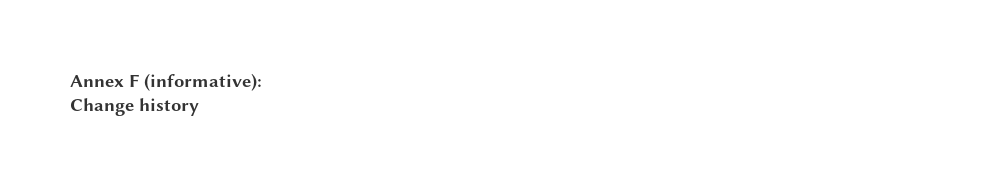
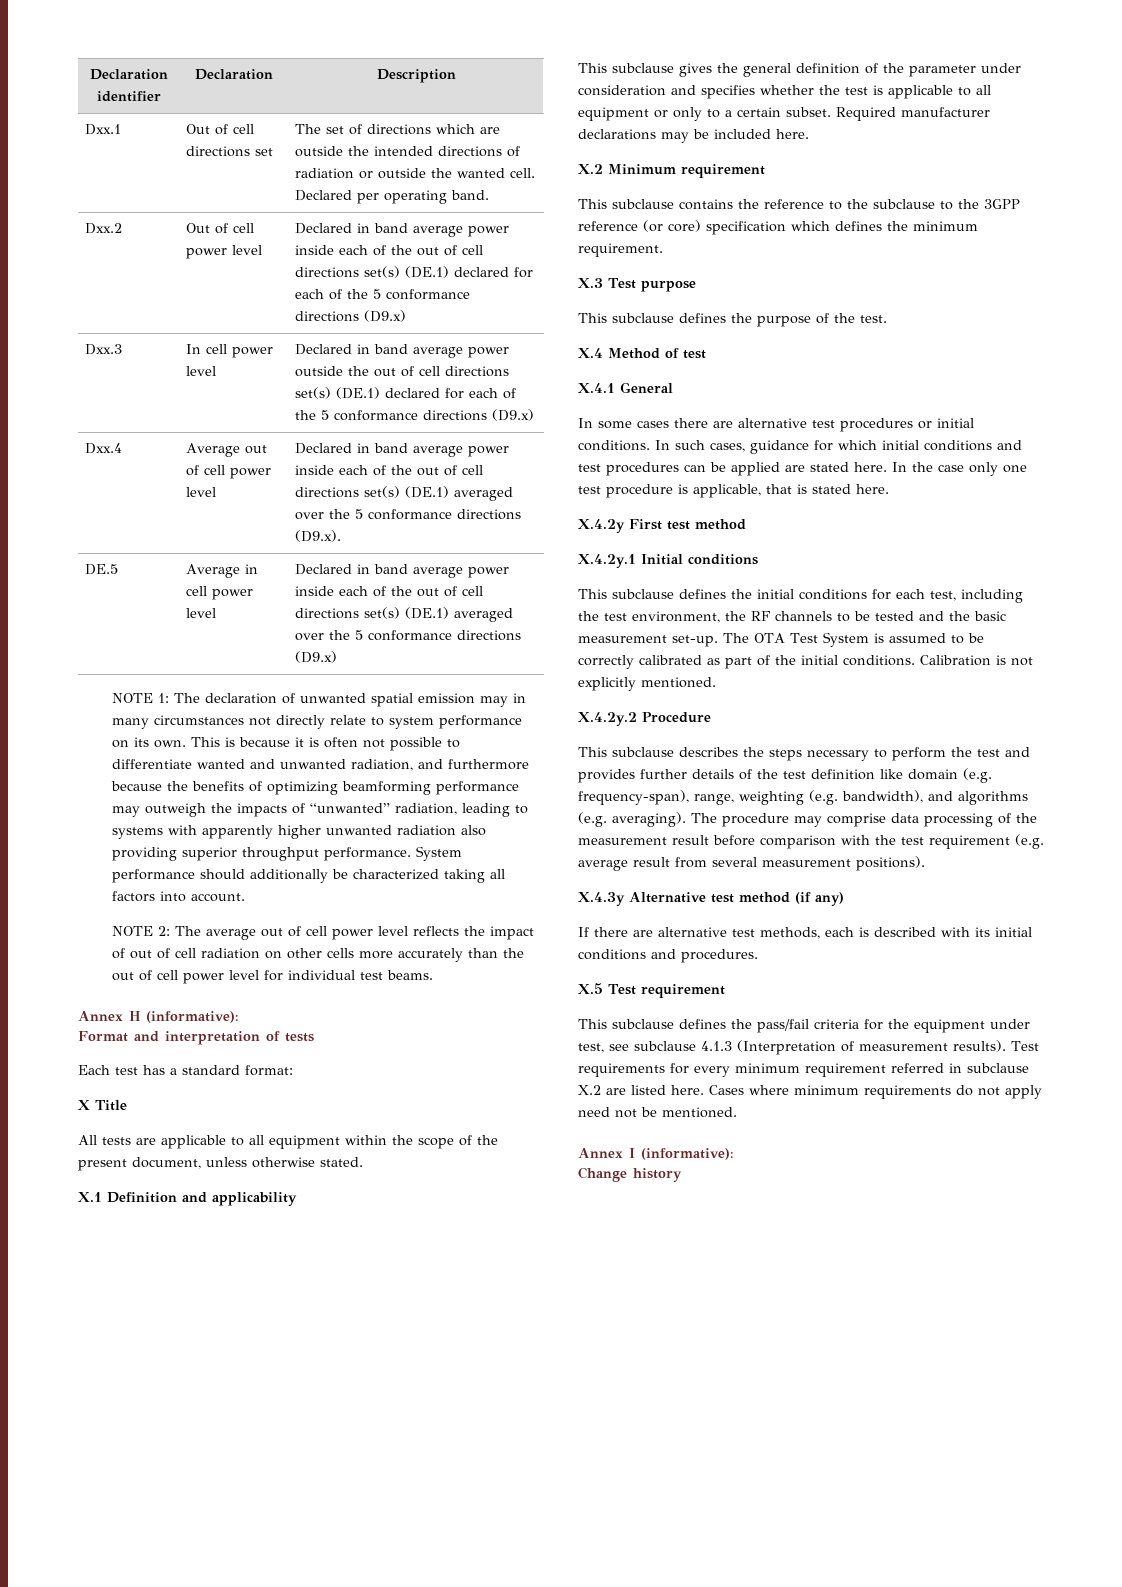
- Annex F (informative):
+ Declaration identifier | Declaration | Description
+ Dxx.1 | Out of cell directions set | The set of directions which are outside the intended directions of radiation or outside the wanted cell. Declared per operating band.
+ Dxx.2 | Out of cell power level | Declared in band average power inside each of the out of cell directions set(s) (DE.1) declared for each of the 5 conformance directions (D9.x)
+ Dxx.3 | In cell power level | Declared in band average power outside the out of cell directions set(s) (DE.1) declared for each of the 5 conformance directions (D9.x)
+ Dxx.4 | Average out of cell power level | Declared in band average power inside each of the out of cell directions set(s) (DE.1) averaged over the 5 conformance directions (D9.x).
+ DE.5 | Average in cell power level | Declared in band average power inside each of the out of cell directions set(s) (DE.1) averaged over the 5 conformance directions (D9.x)
+ NOTE 1: The declaration of unwanted spatial emission may in many circumstances not directly relate to system performance on its own. This is because it is often not possible to differentiate wanted and unwanted radiation, and furthermore because the benefits of optimizing beamforming performance may outweigh the impacts of “unwanted” radiation, leading to systems with apparently higher unwanted radiation also providing superior throughput performance. System performance should additionally be characterized taking all factors into account.
+ NOTE 2: The average out of cell power level reflects the impact of out of cell radiation on other cells more accurately than the out of cell power level for individual test beams.
+ Annex H (informative):
+ Format and interpretation of tests
+ Each test has a standard format:
+ X Title
+ All tests are applicable to all equipment within the scope of the present document, unless otherwise stated.
+ X.1 Definition and applicability
+ This subclause gives the general definition of the parameter under consideration and specifies whether the test is applicable to all equipment or only to a certain subset. Required manufacturer declarations may be included here.
+ X.2 Minimum requirement
+ This subclause contains the reference to the subclause to the 3GPP reference (or core) specification which defines the minimum requirement.
+ X.3 Test purpose
+ This subclause defines the purpose of the test.
+ X.4 Method of test
+ X.4.1 General
+ In some cases there are alternative test procedures or initial conditions. In such cases, guidance for which initial conditions and test procedures can be applied are stated here. In the case only one test procedure is applicable, that is stated here.
+ X.4.2y First test method
+ X.4.2y.1 Initial conditions
+ This subclause defines the initial conditions for each test, including the test environment, the RF channels to be tested and the basic measurement set-up. The OTA Test System is assumed to be correctly calibrated as part of the initial conditions. Calibration is not explicitly mentioned.
+ X.4.2y.2 Procedure
+ This subclause describes the steps necessary to perform the test and provides further details of the test definition like domain (e.g. frequency-span), range, weighting (e.g. bandwidth), and algorithms (e.g. averaging). The procedure may comprise data processing of the measurement result before comparison with the test requirement (e.g. average result from several measurement positions).
+ X.4.3y Alternative test method (if any)
+ If there are alternative test methods, each is described with its initial conditions and procedures.
+ X.5 Test requirement
+ This subclause defines the pass/fail criteria for the equipment under test, see subclause 4.1.3 (Interpretation of measurement results). Test requirements for every minimum requirement referred in subclause X.2 are listed here. Cases where minimum requirements do not apply need not be mentioned.
+ Annex I (informative):

